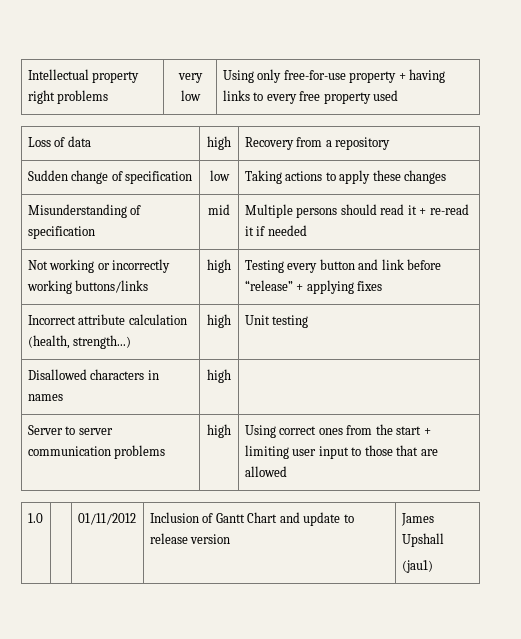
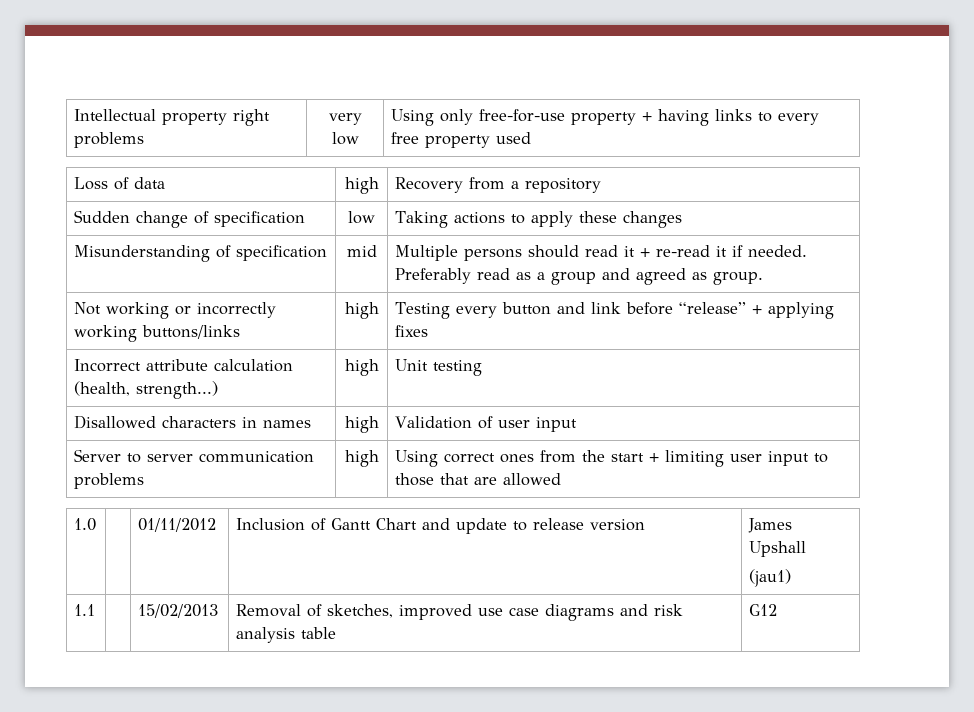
- Misunderstanding of specification | mid | Multiple persons should read it + re-read it if needed
+ Misunderstanding of specification | mid | Multiple persons should read it + re-read it if needed. Preferably read as a group and agreed as group.
- Disallowed characters in names | high |
+ Disallowed characters in names | high | Validation of user input
+ 1.1 | | 15/02/2013 | Removal of sketches, improved use case diagrams and risk analysis table | G12

